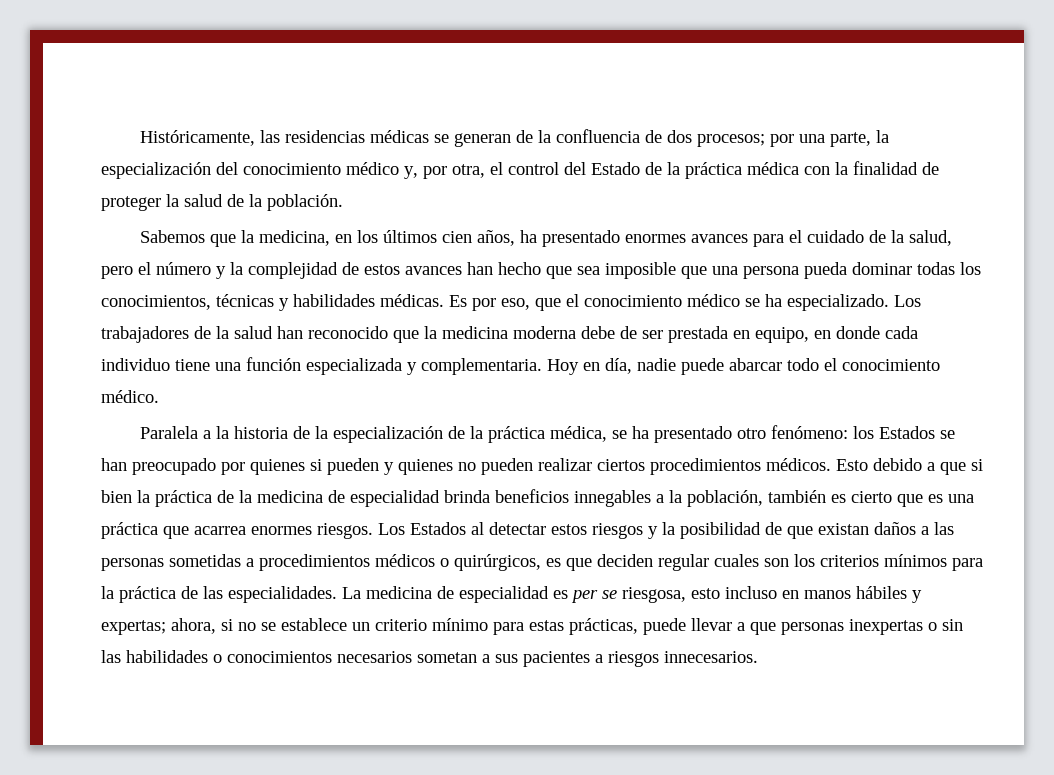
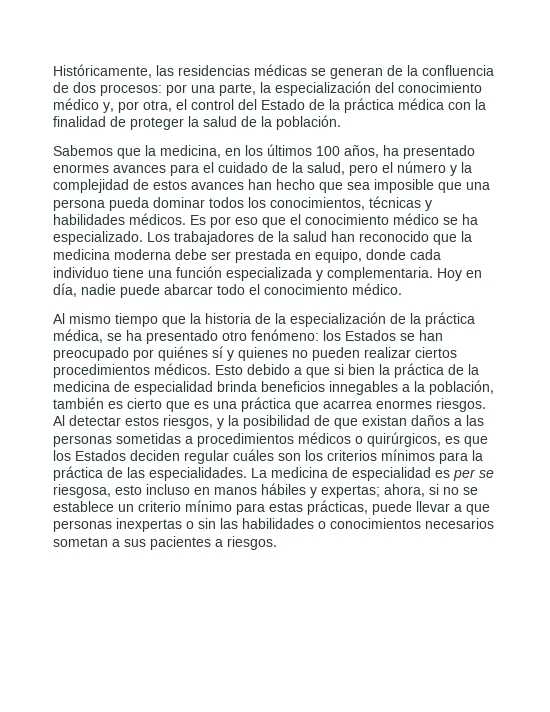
- Históricamente, las residencias médicas se generan de la confluencia de dos procesos; por una parte, la especialización del conocimiento médico y, por otra, el control del Estado de la práctica médica con la finalidad de proteger la salud de la población.
+ Históricamente, las residencias médicas se generan de la confluencia de dos procesos: por una parte, la especialización del conocimiento médico y, por otra, el control del Estado de la práctica médica con la finalidad de proteger la salud de la población.
- Sabemos que la medicina, en los últimos cien años, ha presentado enormes avances para el cuidado de la salud, pero el número y la complejidad de estos avances han hecho que sea imposible que una persona pueda dominar todas los conocimientos, técnicas y habilidades médicas.
+ Sabemos que la medicina, en los últimos 100 años, ha presentado enormes avances para el cuidado de la salud, pero el número y la complejidad de estos avances han hecho que sea imposible que una persona pueda dominar todos los conocimientos, técnicas y habilidades médicos.
- Es por eso, que el conocimiento médico se ha especializado.
+ Es por eso que el conocimiento médico se ha especializado.
- Los trabajadores de la salud han reconocido que la medicina moderna debe de ser prestada en equipo, en donde cada individuo tiene una función especializada y complementaria.
+ Los trabajadores de la salud han reconocido que la medicina moderna debe ser prestada en equipo, donde cada individuo tiene una función especializada y complementaria.
- Paralela a la historia de la especialización de la práctica médica, se ha presentado otro fenómeno: los Estados se han preocupado por quienes si pueden y quienes no pueden realizar ciertos procedimientos médicos.
+ Al mismo tiempo que la historia de la especialización de la práctica médica, se ha presentado otro fenómeno: los Estados se han preocupado por quiénes sí y quienes no pueden realizar ciertos procedimientos médicos.
- Los Estados al detectar estos riesgos y la posibilidad de que existan daños a las personas sometidas a procedimientos médicos o quirúrgicos, es que deciden regular cuales son los criterios mínimos para la práctica de las especialidades.
+ Al detectar estos riesgos, y la posibilidad de que existan daños a las personas sometidas a procedimientos médicos o quirúrgicos, es que los Estados deciden regular cuáles son los criterios mínimos para la práctica de las especialidades.
- La medicina de especialidad es per se riesgosa, esto incluso en manos hábiles y expertas; ahora, si no se establece un criterio mínimo para estas prácticas, puede llevar a que personas inexpertas o sin las habilidades o conocimientos necesarios sometan a sus pacientes a riesgos innecesarios.
+ La medicina de especialidad es per se riesgosa, esto incluso en manos hábiles y expertas; ahora, si no se establece un criterio mínimo para estas prácticas, puede llevar a que personas inexpertas o sin las habilidades o conocimientos necesarios sometan a sus pacientes a riesgos.

